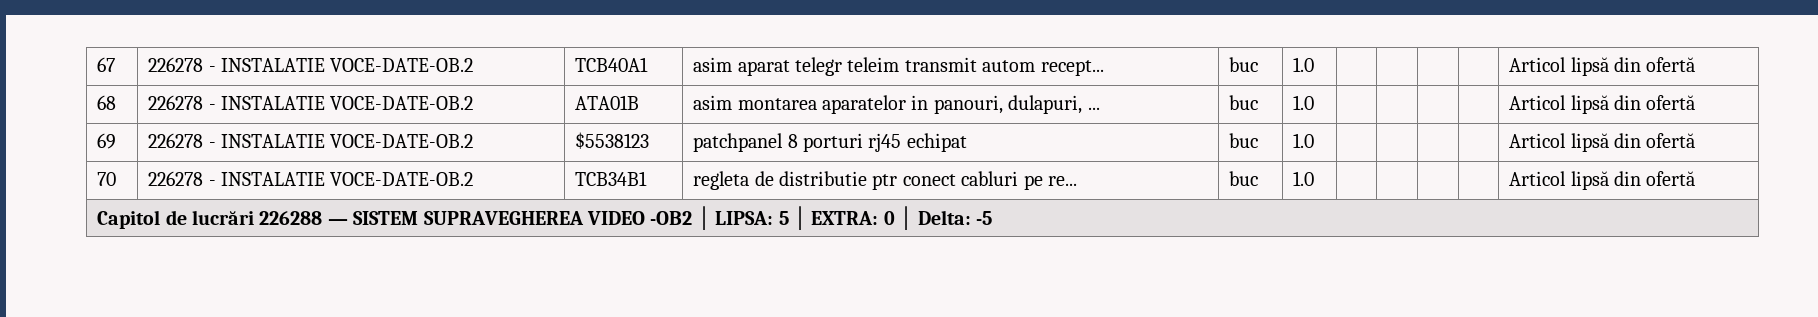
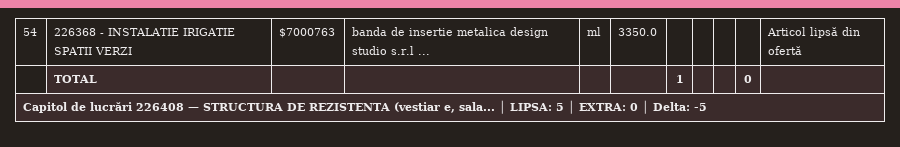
- 67 | 226278 - INSTALATIE VOCE-DATE-OB.2 | TCB40A1 | asim aparat telegr teleim transmit autom recept... | buc | 1.0 | | | | | Articol lipsă din ofertă
- 68 | 226278 - INSTALATIE VOCE-DATE-OB.2 | ATA01B | asim montarea aparatelor in panouri, dulapuri, ... | buc | 1.0 | | | | | Articol lipsă din ofertă
- 69 | 226278 - INSTALATIE VOCE-DATE-OB.2 | $5538123 | patchpanel 8 porturi rj45 echipat | buc | 1.0 | | | | | Articol lipsă din ofertă
- 70 | 226278 - INSTALATIE VOCE-DATE-OB.2 | TCB34B1 | regleta de distributie ptr conect cabluri pe re... | buc | 1.0 | | | | | Articol lipsă din ofertă
- Capitol de lucrări 226288 — SISTEM SUPRAVEGHEREA VIDEO -OB2 │ LIPSA: 5 │ EXTRA: 0 │ Delta: -5
+ 54 | 226368 - INSTALATIE IRIGATIE SPATII VERZI | $7000763 | banda de insertie metalica design studio s.r.l ... | ml | 3350.0 | | | | | Articol lipsă din ofertă
+ | TOTAL | | | | | 1 | | | 0 |
+ Capitol de lucrări 226408 — STRUCTURA DE REZISTENTA (vestiar e, sala... │ LIPSA: 5 │ EXTRA: 0 │ Delta: -5

